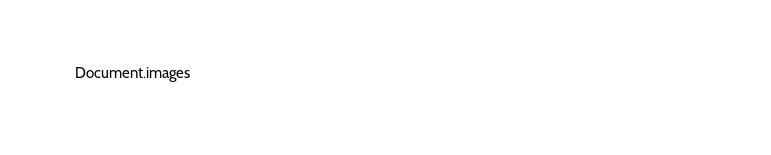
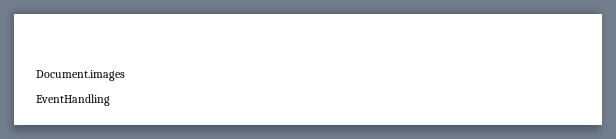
+ EventHandling

